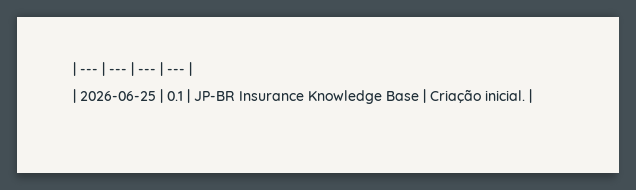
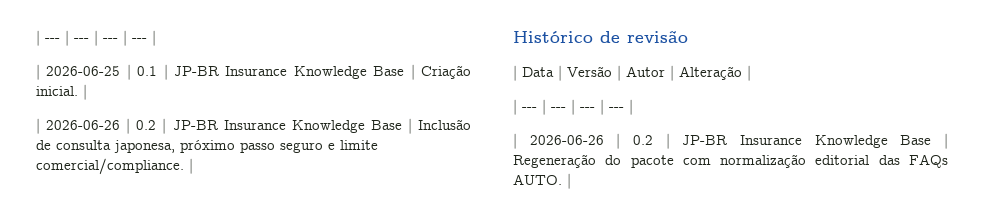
+ | 2026-06-26 | 0.2 | JP-BR Insurance Knowledge Base | Inclusão de consulta japonesa, próximo passo seguro e limite comercial/compliance. |
+ Histórico de revisão
+ | Data | Versão | Autor | Alteração |
+ | --- | --- | --- | --- |
+ | 2026-06-26 | 0.2 | JP-BR Insurance Knowledge Base | Regeneração do pacote com normalização editorial das FAQs AUTO. |

